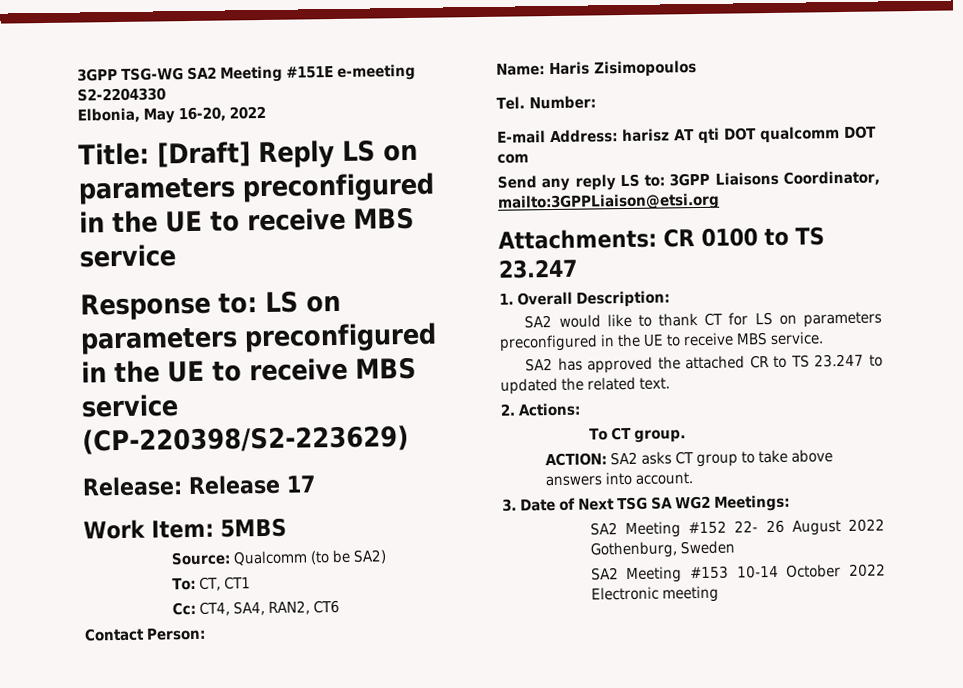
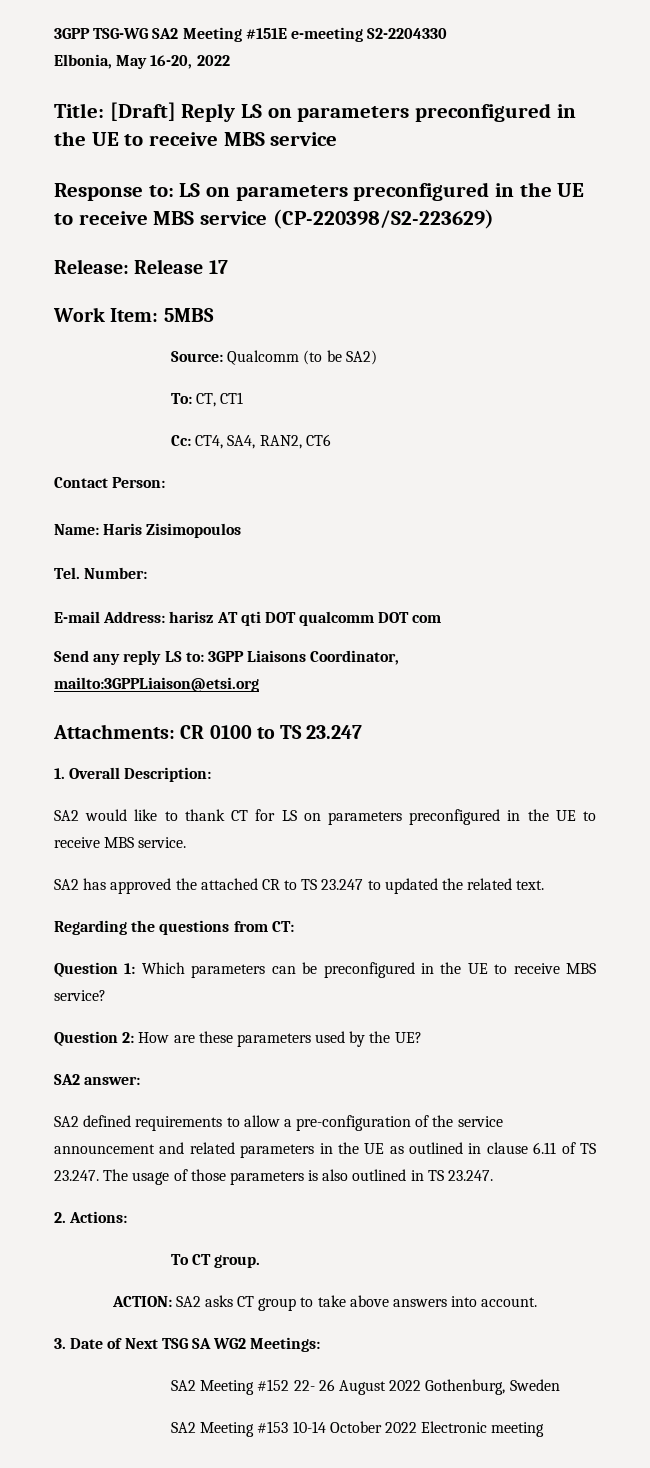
+ Regarding the questions from CT:
+ Question 1: Which parameters can be preconfigured in the UE to receive MBS service?
+ Question 2: How are these parameters used by the UE?
+ SA2 answer:
+ SA2 defined requirements to allow a pre-configuration of the service announcement and related parameters in the UE as outlined in clause 6.11 of TS 23.247. The usage of those parameters is also outlined in TS 23.247.

